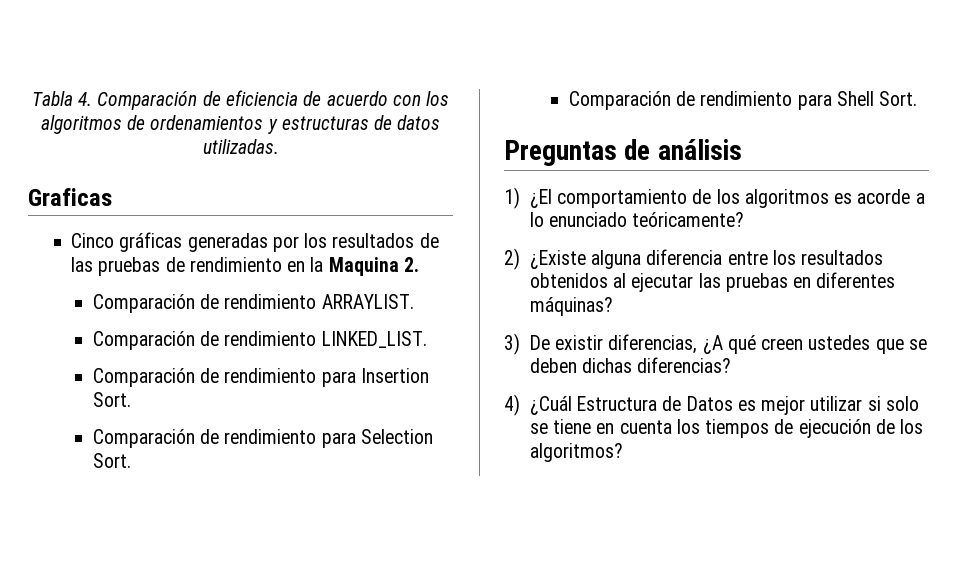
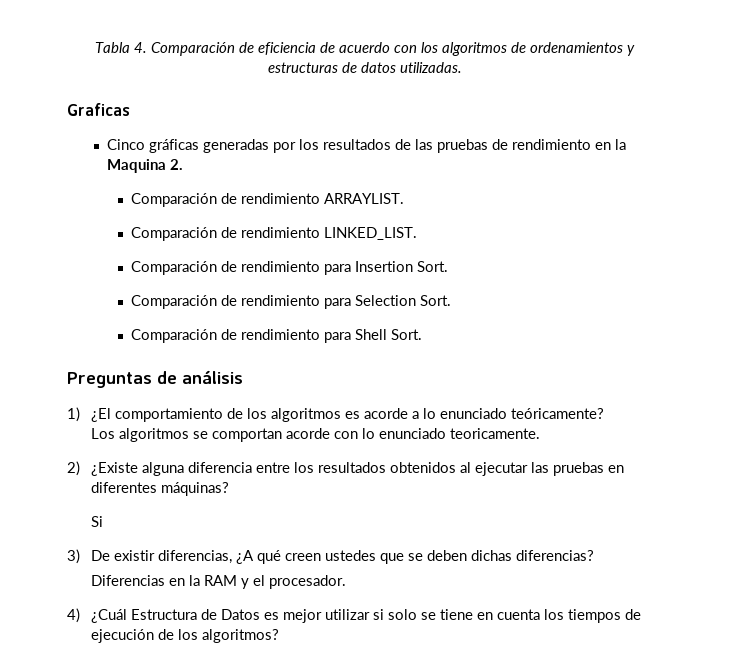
+ Los algoritmos se comportan acorde con lo enunciado teoricamente.
+ Si
+ Diferencias en la RAM y el procesador.

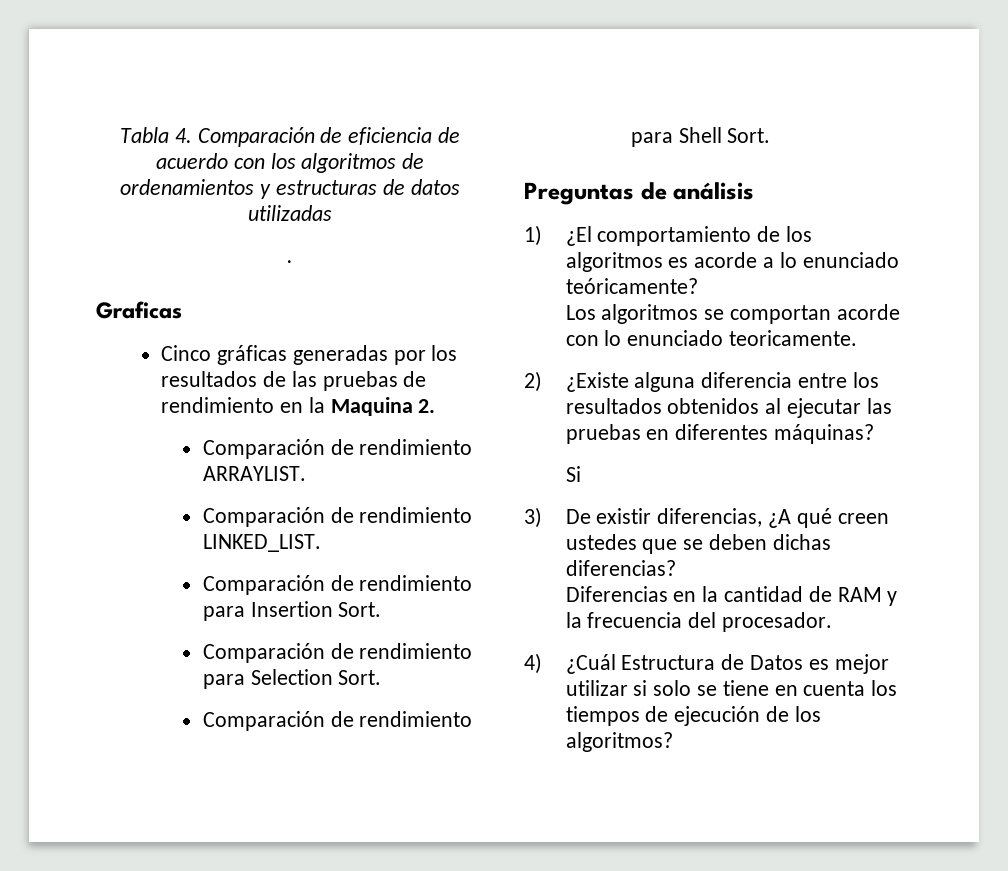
- Tabla 4. Comparación de eficiencia de acuerdo con los algoritmos de ordenamientos y estructuras de datos utilizadas.
+ Tabla 4. Comparación de eficiencia de acuerdo con los algoritmos de ordenamientos y estructuras de datos utilizadas
+ .
- Diferencias en la RAM y el procesador.
+ Diferencias en la cantidad de RAM y la frecuencia del procesador.

